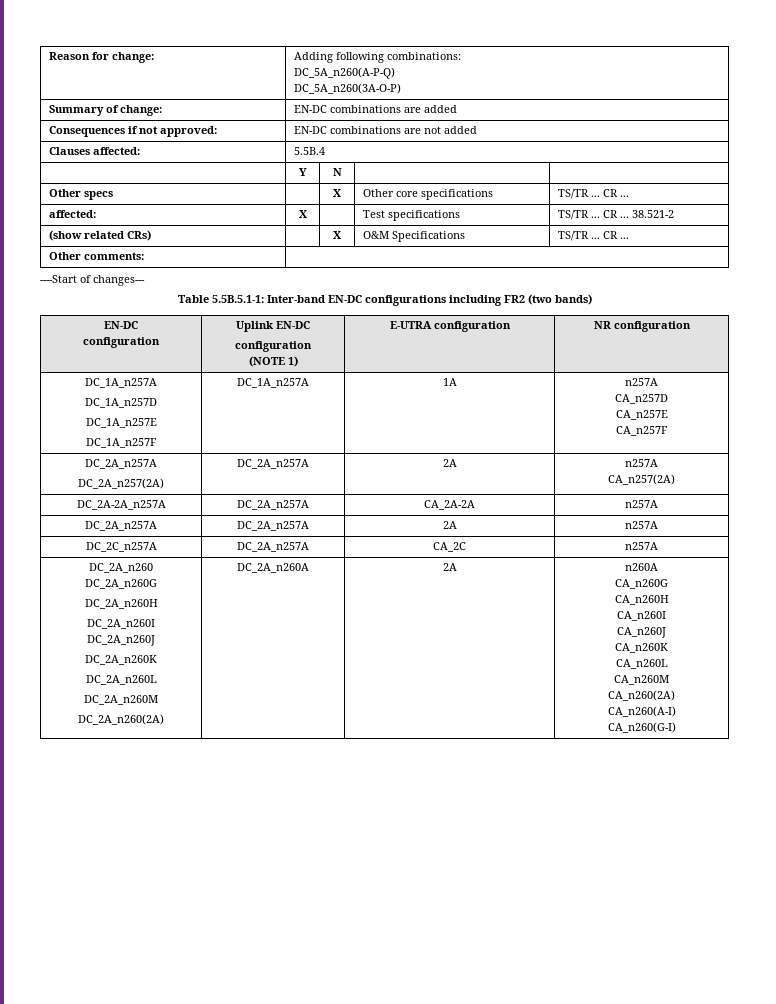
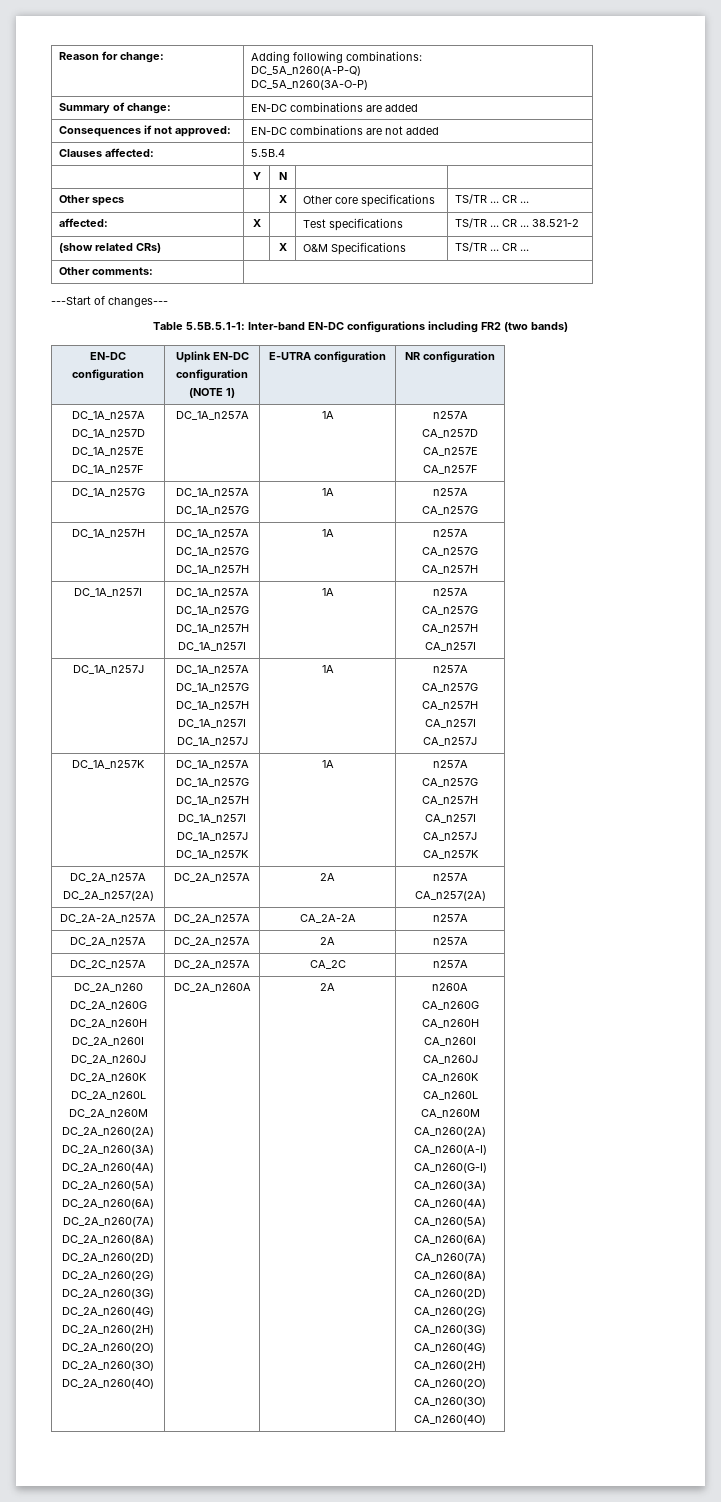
- ----Start of changes---
+ ---Start of changes---
+ DC_1A_n257G | DC_1A_n257A
+ DC_1A_n257G | 1A | n257A
+ CA_n257G
+ DC_1A_n257H | DC_1A_n257A
+ DC_1A_n257G
+ DC_1A_n257H | 1A | n257A
+ CA_n257G
+ CA_n257H
+ DC_1A_n257I | DC_1A_n257A
+ DC_1A_n257G
+ DC_1A_n257H
+ DC_1A_n257I | 1A | n257A
+ CA_n257G
+ CA_n257H
+ CA_n257I
+ DC_1A_n257J | DC_1A_n257A
+ DC_1A_n257G
+ DC_1A_n257H
+ DC_1A_n257I
+ DC_1A_n257J | 1A | n257A
+ CA_n257G
+ CA_n257H
+ CA_n257I
+ CA_n257J
+ DC_1A_n257K | DC_1A_n257A
+ DC_1A_n257G
+ DC_1A_n257H
+ DC_1A_n257I
+ DC_1A_n257J
+ DC_1A_n257K | 1A | n257A
+ CA_n257G
+ CA_n257H
+ CA_n257I
+ CA_n257J
+ CA_n257K
+ DC_2A_n260(3A)
+ DC_2A_n260(4A)
+ DC_2A_n260(5A)
+ DC_2A_n260(6A)
+ DC_2A_n260(7A)
+ DC_2A_n260(8A)
+ DC_2A_n260(2D)
+ DC_2A_n260(2G)
+ DC_2A_n260(3G)
+ DC_2A_n260(4G)
+ DC_2A_n260(2H)
+ DC_2A_n260(2O)
+ DC_2A_n260(3O)
+ DC_2A_n260(4O)
+ CA_n260(3A)
+ CA_n260(4A)
+ CA_n260(5A)
+ CA_n260(6A)
+ CA_n260(7A)
+ CA_n260(8A)
+ CA_n260(2D)
+ CA_n260(2G)
+ CA_n260(3G)
+ CA_n260(4G)
+ CA_n260(2H)
+ CA_n260(2O)
+ CA_n260(3O)
+ CA_n260(4O)

